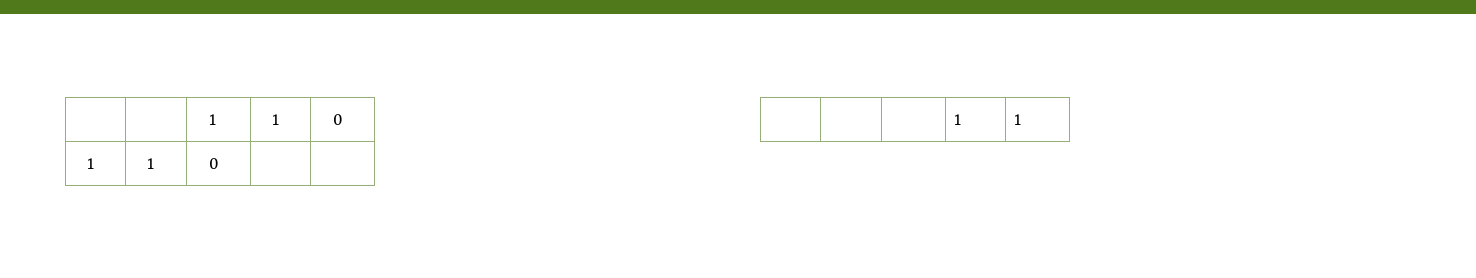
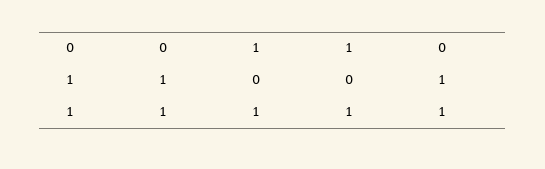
- | | 1 | 1 | 0
+ 0 | 0 | 1 | 1 | 0
- 1 | 1 | 0 | |
- | | | 1 | 1
+ 1 | 1 | 0 | 0 | 1
+ 1 | 1 | 1 | 1 | 1

